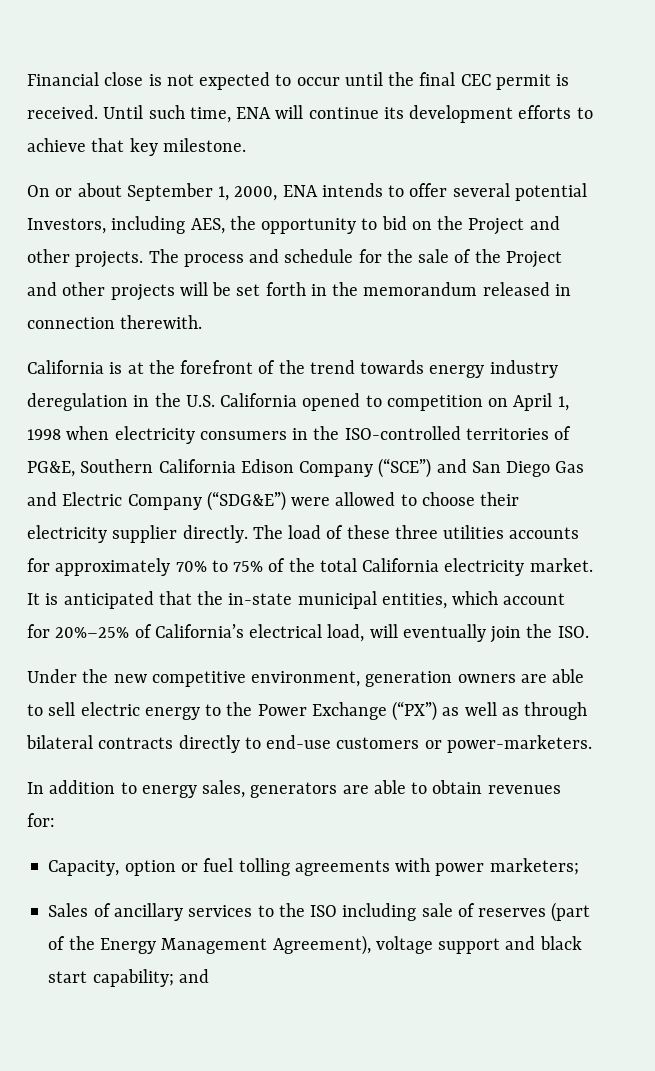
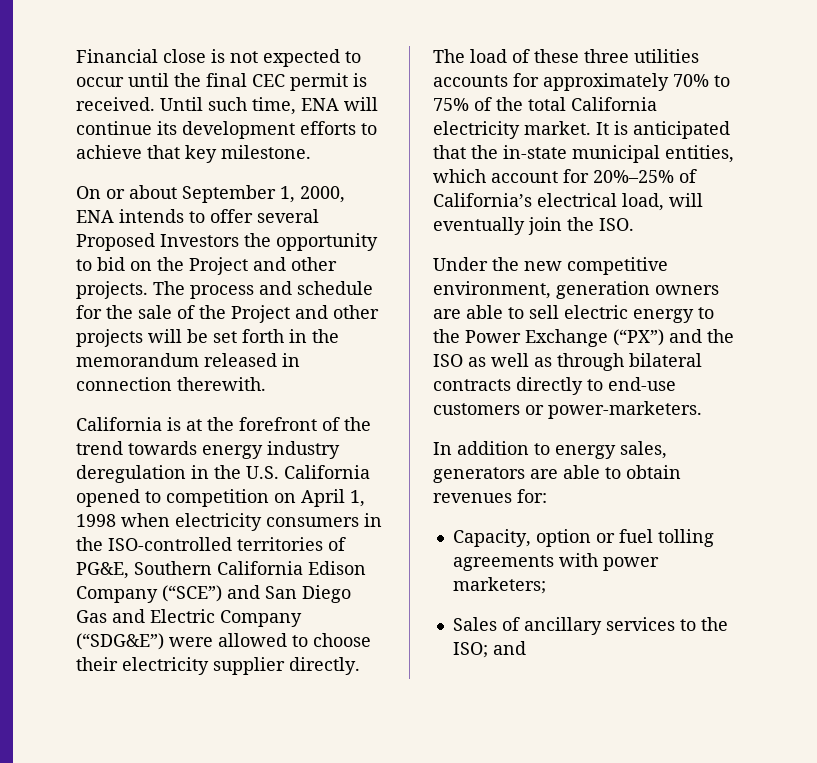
- On or about September 1, 2000, ENA intends to offer several potential Investors, including AES, the opportunity to bid on the Project and other projects.
+ On or about September 1, 2000, ENA intends to offer several Proposed Investors the opportunity to bid on the Project and other projects.
- Under the new competitive environment, generation owners are able to sell electric energy to the Power Exchange (“PX”) as well as through bilateral contracts directly to end-use customers or power-marketers.
+ Under the new competitive environment, generation owners are able to sell electric energy to the Power Exchange (“PX”) and the ISO as well as through bilateral contracts directly to end-use customers or power-marketers.
- Sales of ancillary services to the ISO including sale of reserves (part of the Energy Management Agreement), voltage support and black start capability; and
+ Sales of ancillary services to the ISO; and

